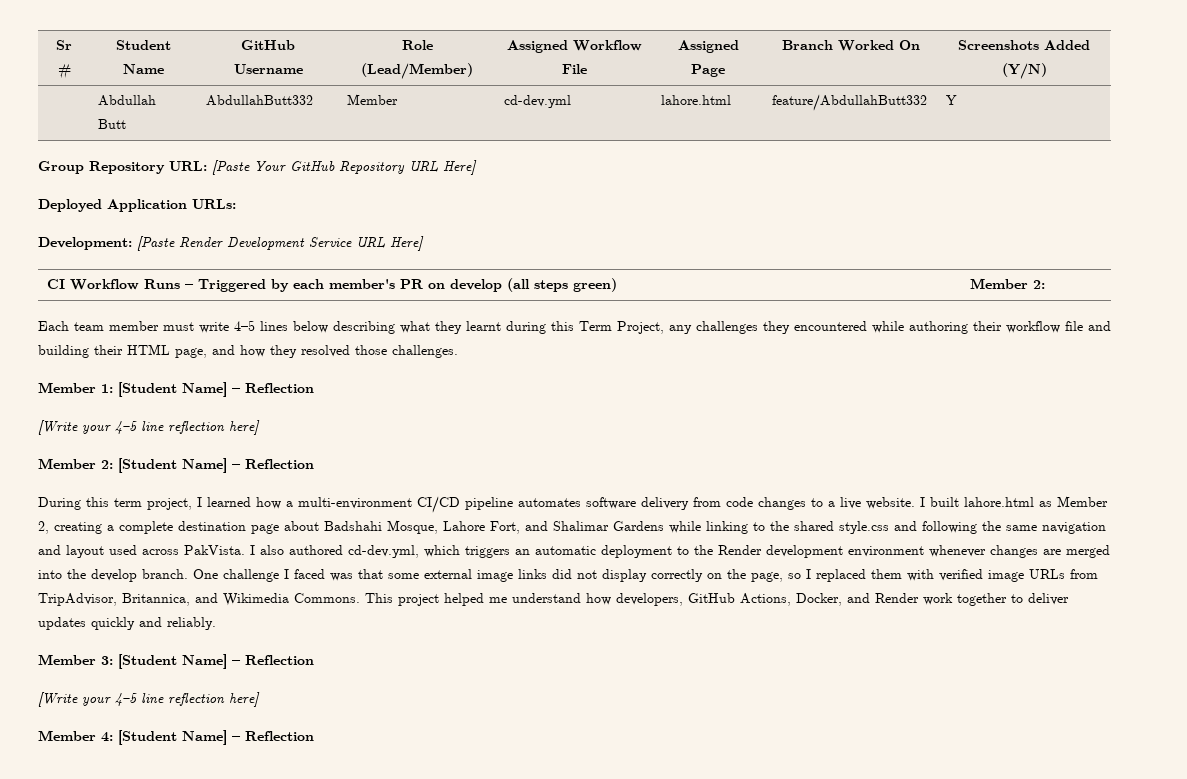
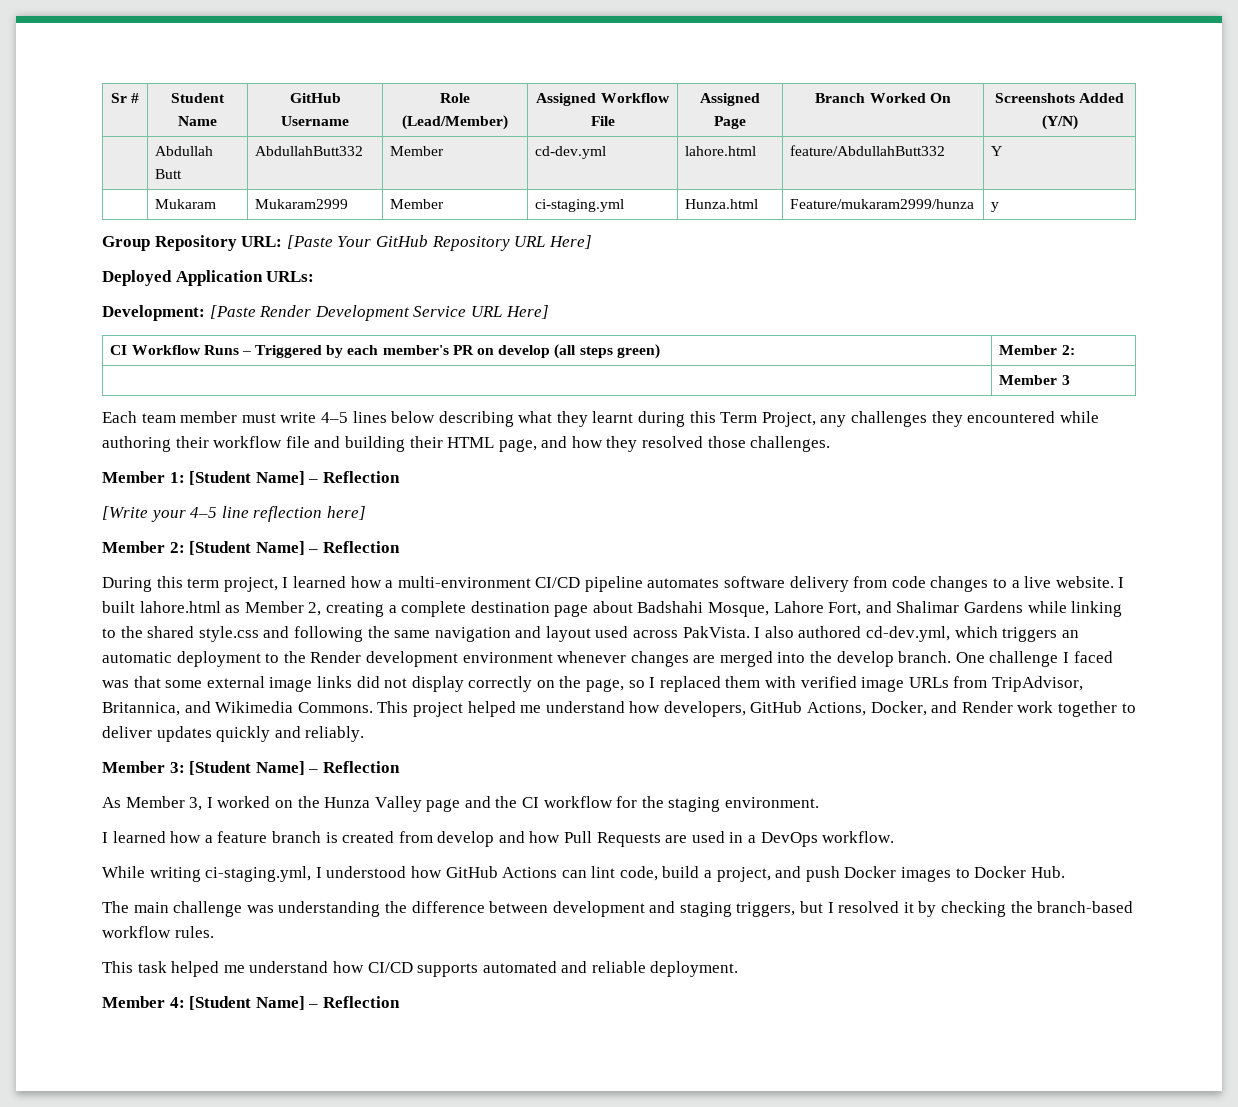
+ | Mukaram | Mukaram2999 | Member | ci-staging.yml | Hunza.html | Feature/mukaram2999/hunza | y
+ | Member 3
  Member 3: [Student Name] – Reflection
- [Write your 4–5 line reflection here]
+ As Member 3, I worked on the Hunza Valley page and the CI workflow for the staging environment.
+ I learned how a feature branch is created from develop and how Pull Requests are used in a DevOps workflow.
+ While writing ci-staging.yml, I understood how GitHub Actions can lint code, build a project, and push Docker images to Docker Hub.
+ The main challenge was understanding the difference between development and staging triggers, but I resolved it by checking the branch-based workflow rules.
+ This task helped me understand how CI/CD supports automated and reliable deployment.

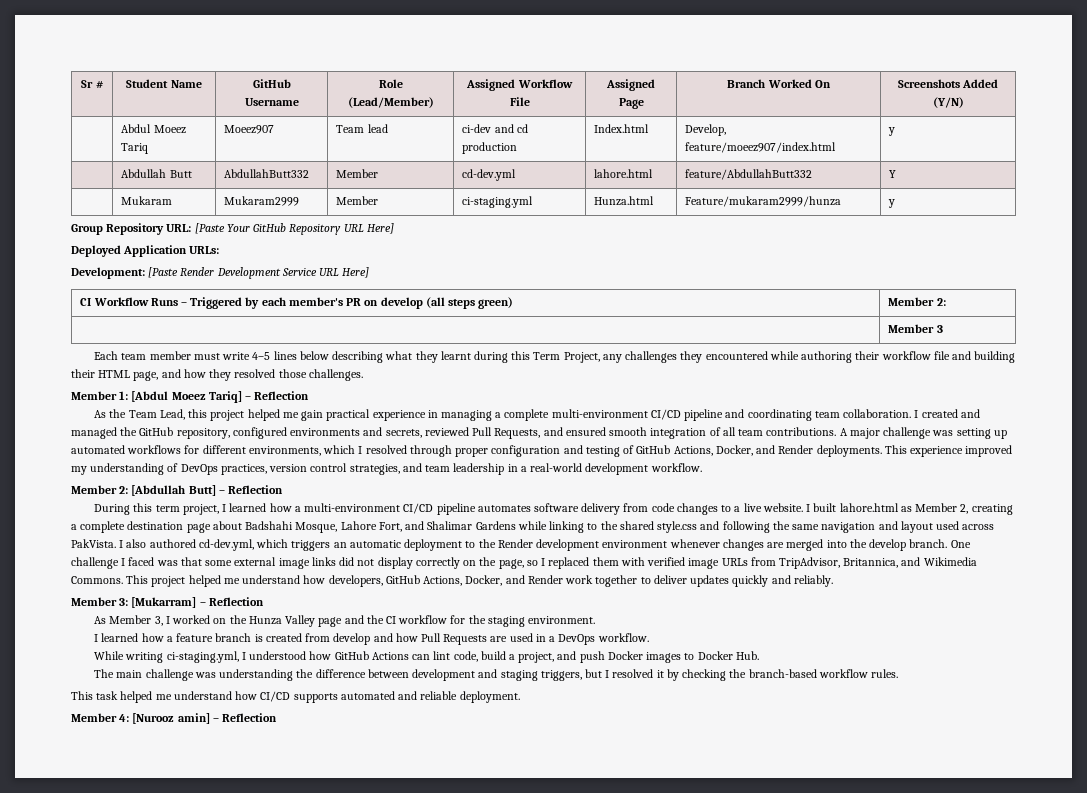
+ | Abdul Moeez Tariq | Moeez907 | Team lead | ci-dev and cd production | Index.html | Develop, feature/moeez907/index.html | y
- Member 1: [Student Name] – Reflection
- [Write your 4–5 line reflection here]
- Member 2: [Student Name] – Reflection
+ Member 1: [Abdul Moeez Tariq] – Reflection
+ As the Team Lead, this project helped me gain practical experience in managing a complete multi-environment CI/CD pipeline and coordinating team collaboration. I created and managed the GitHub repository, configured environments and secrets, reviewed Pull Requests, and ensured smooth integration of all team contributions. A major challenge was setting up automated workflows for different environments, which I resolved through proper configuration and testing of GitHub Actions, Docker, and Render deployments. This experience improved my understanding of DevOps practices, version control strategies, and team leadership in a real-world development workflow.
+ Member 2: [Abdullah Butt] – Reflection
- Member 3: [Student Name] – Reflection
+ Member 3: [Mukarram] – Reflection
- Member 4: [Student Name] – Reflection
+ Member 4: [Nurooz amin] – Reflection

